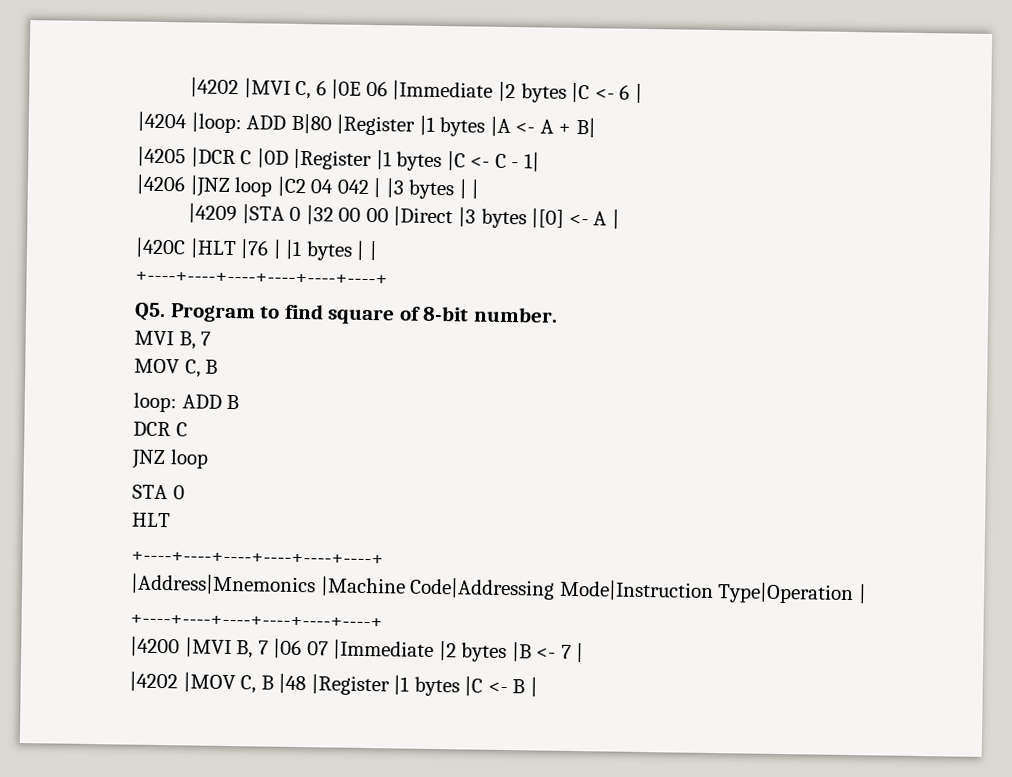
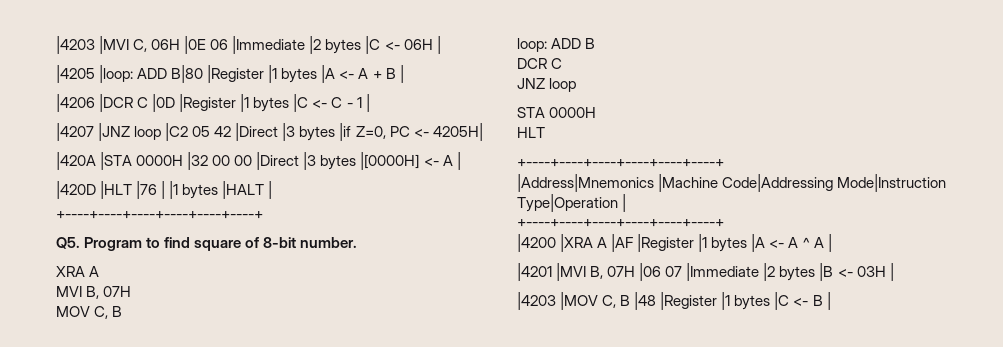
- |4202 |MVI C, 6 |0E 06 |Immediate |2 bytes |C <- 6 |
- |4204 |loop: ADD B|80 |Register |1 bytes |A <- A + B|
- |4205 |DCR C |0D |Register |1 bytes |C <- C - 1|
- |4206 |JNZ loop |C2 04 042 | |3 bytes | |
- |4209 |STA 0 |32 00 00 |Direct |3 bytes |[0] <- A |
+ |4203 |MVI C, 06H |0E 06 |Immediate |2 bytes |C <- 06H |
+ |4205 |loop: ADD B|80 |Register |1 bytes |A <- A + B |
+ |4206 |DCR C |0D |Register |1 bytes |C <- C - 1 |
+ |4207 |JNZ loop |C2 05 42 |Direct |3 bytes |if Z=0, PC <- 4205H|
+ |420A |STA 0000H |32 00 00 |Direct |3 bytes |[0000H] <- A |
- |420C |HLT |76 | |1 bytes | |
+ |420D |HLT |76 | |1 bytes |HALT |
+ XRA A
- MVI B, 7
+ MVI B, 07H
- STA 0
+ STA 0000H
- |4200 |MVI B, 7 |06 07 |Immediate |2 bytes |B <- 7 |
- |4202 |MOV C, B |48 |Register |1 bytes |C <- B |
+ |4200 |XRA A |AF |Register |1 bytes |A <- A ^ A |
+ |4201 |MVI B, 07H |06 07 |Immediate |2 bytes |B <- 03H |
+ |4203 |MOV C, B |48 |Register |1 bytes |C <- B |

